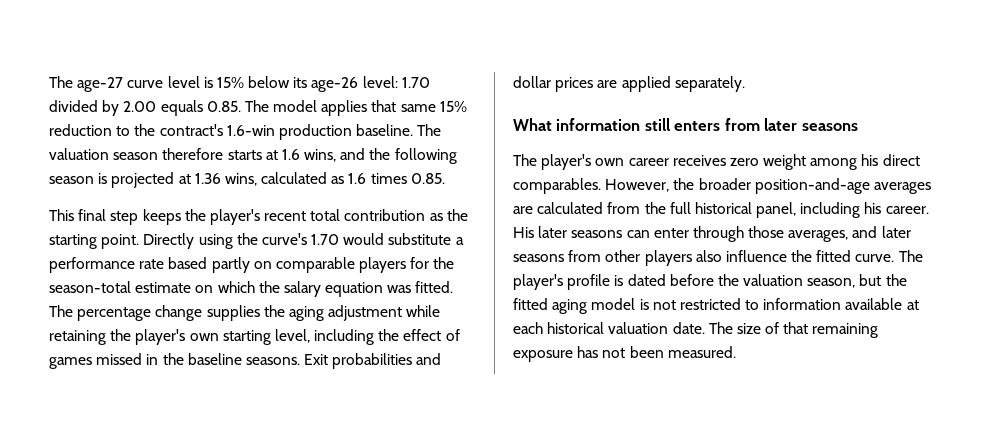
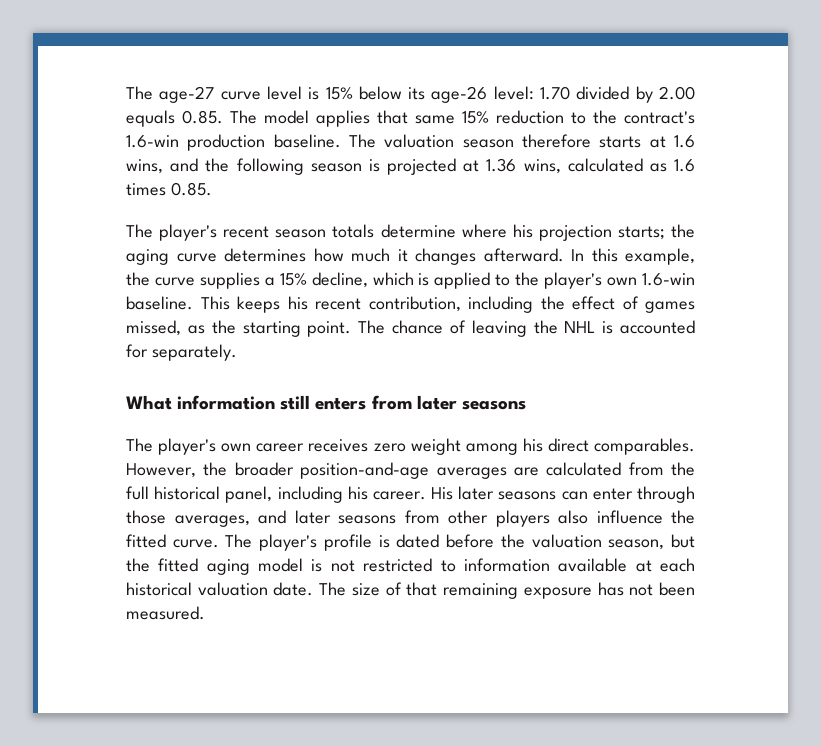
- This final step keeps the player's recent total contribution as the starting point. Directly using the curve's 1.70 would substitute a performance rate based partly on comparable players for the season-total estimate on which the salary equation was fitted. The percentage change supplies the aging adjustment while retaining the player's own starting level, including the effect of games missed in the baseline seasons. Exit probabilities and dollar prices are applied separately.
+ The player's recent season totals determine where his projection starts; the aging curve determines how much it changes afterward. In this example, the curve supplies a 15% decline, which is applied to the player's own 1.6-win baseline. This keeps his recent contribution, including the effect of games missed, as the starting point. The chance of leaving the NHL is accounted for separately.

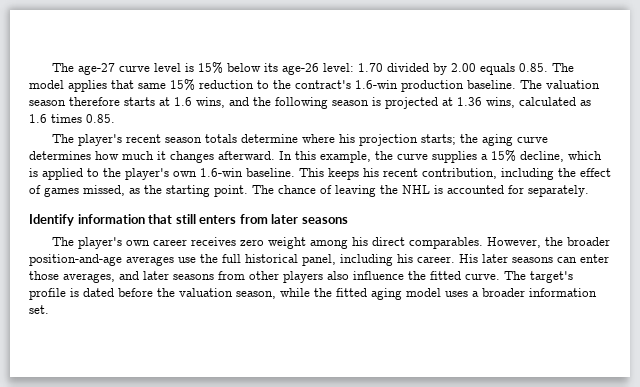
- What information still enters from later seasons
+ Identify information that still enters from later seasons
- However, the broader position-and-age averages are calculated from the full historical panel, including his career.
+ However, the broader position-and-age averages use the full historical panel, including his career.
- His later seasons can enter through those averages, and later seasons from other players also influence the fitted curve.
+ His later seasons can enter those averages, and later seasons from other players also influence the fitted curve.
- The player's profile is dated before the valuation season, but the fitted aging model is not restricted to information available at each historical valuation date. The size of that remaining exposure has not been measured.
+ The target's profile is dated before the valuation season, while the fitted aging model uses a broader information set.

